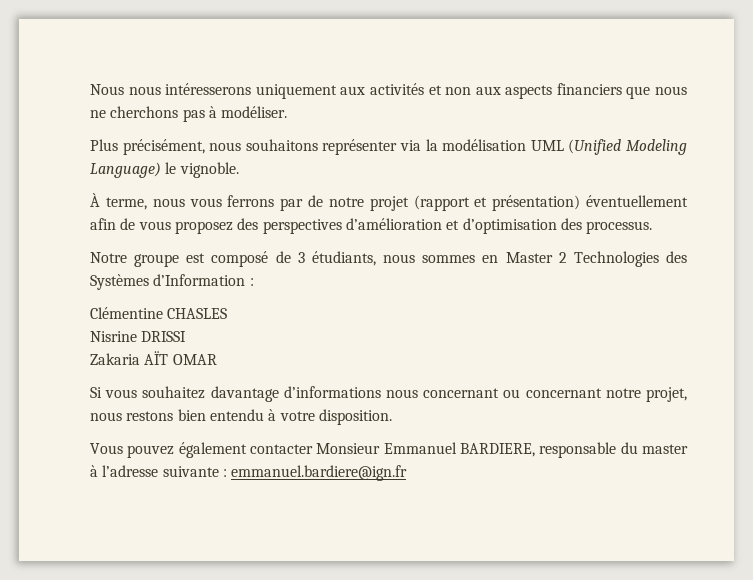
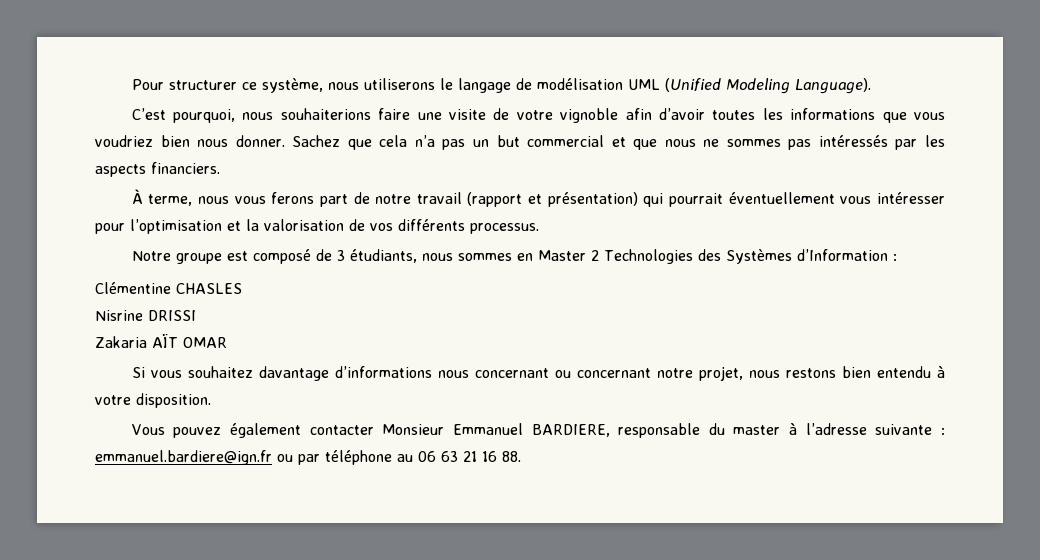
- Nous nous intéresserons uniquement aux activités et non aux aspects financiers que nous ne cherchons pas à modéliser.
- Plus précisément, nous souhaitons représenter via la modélisation UML (Unified Modeling Language) le vignoble.
+ Pour structurer ce système, nous utiliserons le langage de modélisation UML (Unified Modeling Language).
+ C’est pourquoi, nous souhaiterions faire une visite de votre vignoble afin d’avoir toutes les informations que vous voudriez bien nous donner. Sachez que cela n’a pas un but commercial et que nous ne sommes pas intéressés par les aspects financiers.
- À terme, nous vous ferrons par de notre projet (rapport et présentation) éventuellement afin de vous proposez des perspectives d’amélioration et d’optimisation des processus.
+ À terme, nous vous ferons part de notre travail (rapport et présentation) qui pourrait éventuellement vous intéresser pour l’optimisation et la valorisation de vos différents processus.
- Vous pouvez également contacter Monsieur Emmanuel BARDIERE, responsable du master à l’adresse suivante : emmanuel.bardiere@ign.fr
+ Vous pouvez également contacter Monsieur Emmanuel BARDIERE, responsable du master à l’adresse suivante : emmanuel.bardiere@ign.fr ou par téléphone au 06 63 21 16 88.

